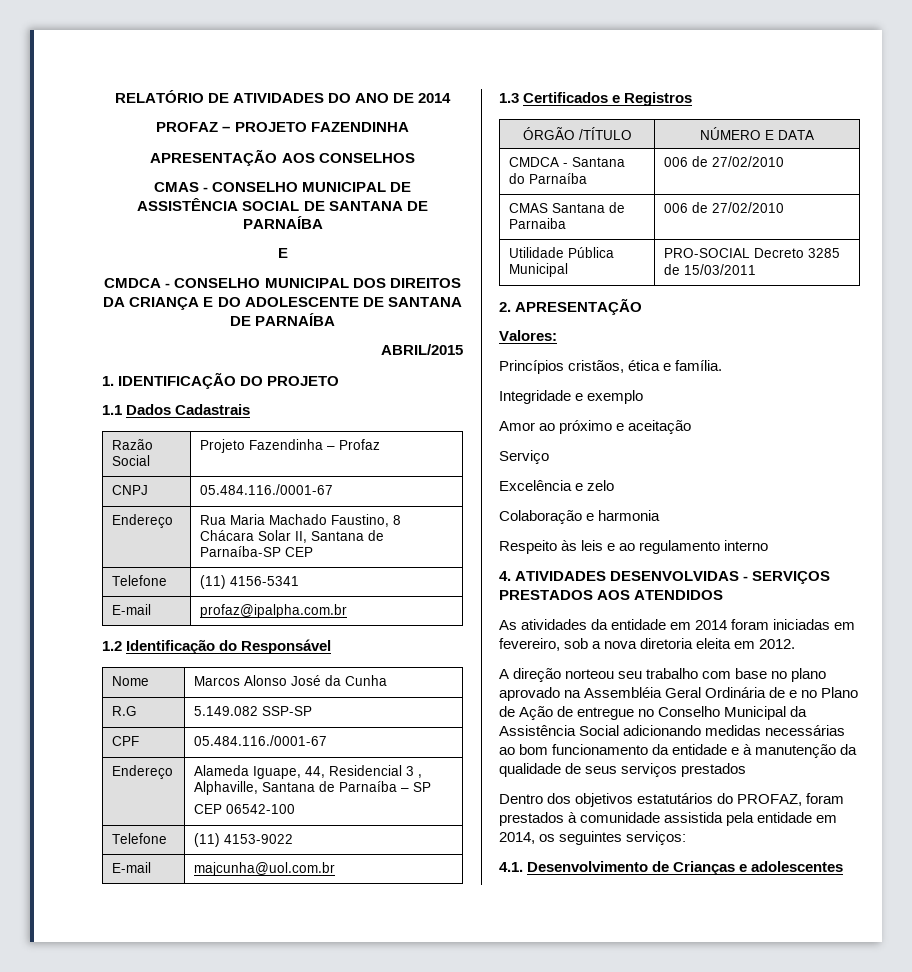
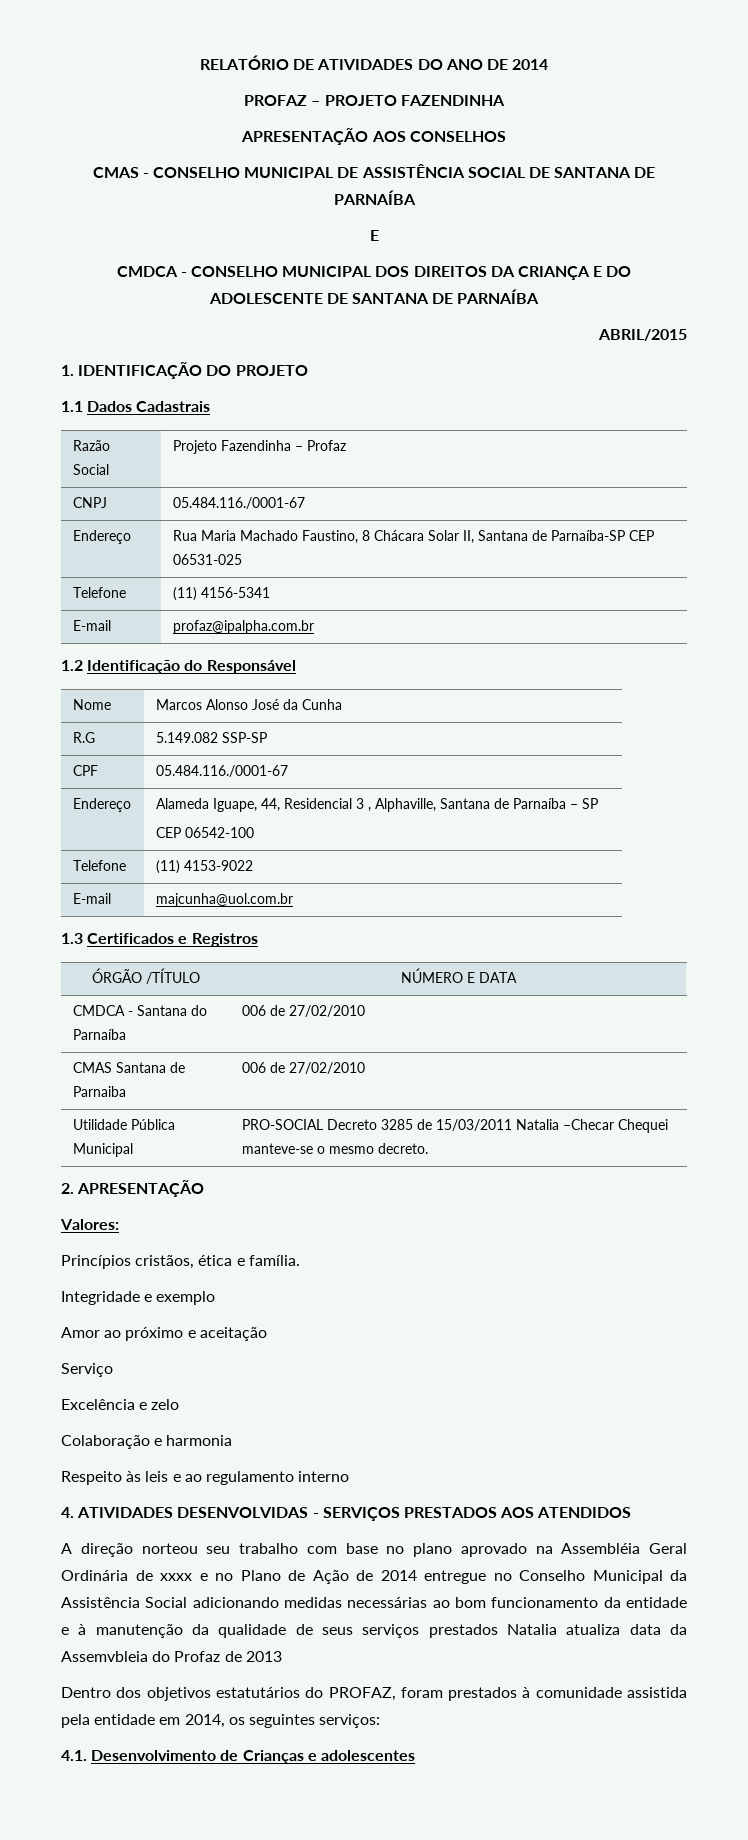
- Endereço | Rua Maria Machado Faustino, 8 Chácara Solar II, Santana de Parnaíba-SP CEP
+ Endereço | Rua Maria Machado Faustino, 8 Chácara Solar II, Santana de Parnaíba-SP CEP 06531-025
- Utilidade Pública Municipal | PRO-SOCIAL Decreto 3285 de 15/03/2011
+ Utilidade Pública Municipal | PRO-SOCIAL Decreto 3285 de 15/03/2011 Natalia –Checar Chequei manteve-se o mesmo decreto.
- As atividades da entidade em 2014 foram iniciadas em fevereiro, sob a nova diretoria eleita em 2012.
- A direção norteou seu trabalho com base no plano aprovado na Assembléia Geral Ordinária de e no Plano de Ação de entregue no Conselho Municipal da Assistência Social adicionando medidas necessárias ao bom funcionamento da entidade e à manutenção da qualidade de seus serviços prestados
+ A direção norteou seu trabalho com base no plano aprovado na Assembléia Geral Ordinária de xxxx e no Plano de Ação de 2014 entregue no Conselho Municipal da Assistência Social adicionando medidas necessárias ao bom funcionamento da entidade e à manutenção da qualidade de seus serviços prestados Natalia atualiza data da Assemvbleia do Profaz de 2013

